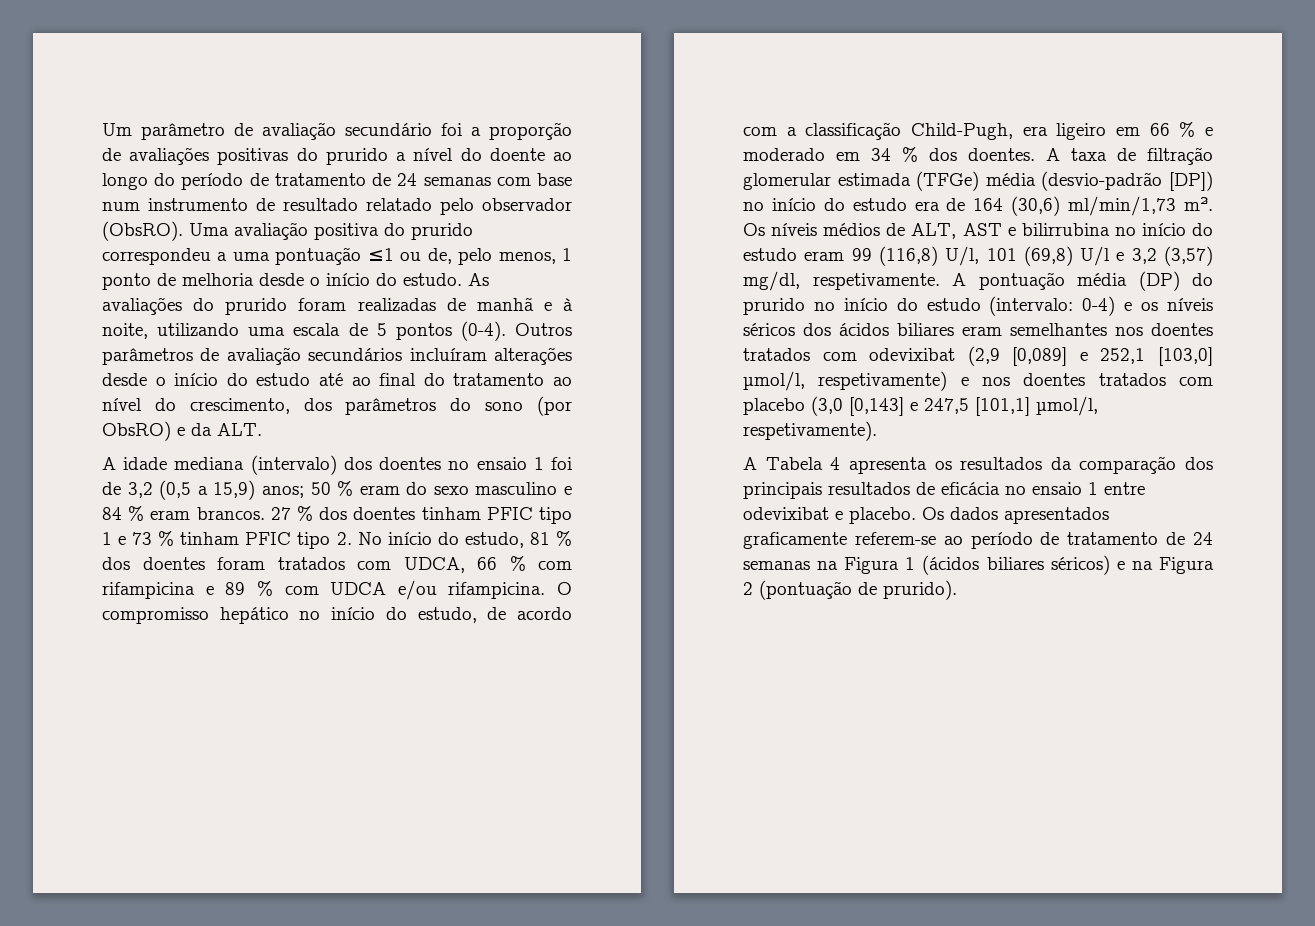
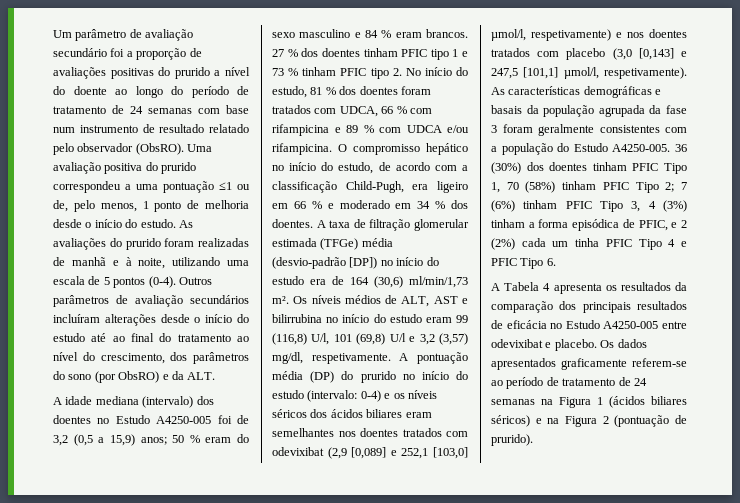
- A idade mediana (intervalo) dos doentes no ensaio 1 foi de 3,2 (0,5 a 15,9) anos; 50 % eram do sexo masculino e 84 % eram brancos.
+ A idade mediana (intervalo) dos doentes no Estudo A4250-005 foi de 3,2 (0,5 a 15,9) anos; 50 % eram do sexo masculino e 84 % eram brancos.
+ As características demográficas e basais da população agrupada da fase 3 foram geralmente consistentes com a população do Estudo A4250-005. 36 (30%) dos doentes tinham PFIC Tipo 1, 70 (58%) tinham PFIC Tipo 2; 7 (6%) tinham PFIC Tipo 3, 4 (3%) tinham a forma episódica de PFIC, e 2 (2%) cada um tinha PFIC Tipo 4 e PFIC Tipo 6.
- A Tabela 4 apresenta os resultados da comparação dos principais resultados de eficácia no ensaio 1 entre odevixibat e placebo.
+ A Tabela 4 apresenta os resultados da comparação dos principais resultados de eficácia no Estudo A4250-005 entre odevixibat e placebo.

